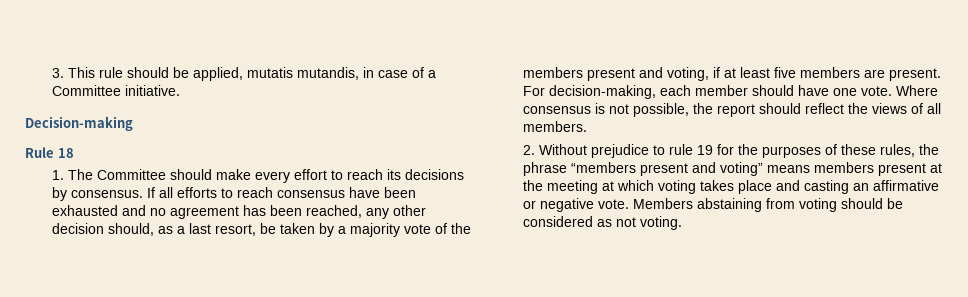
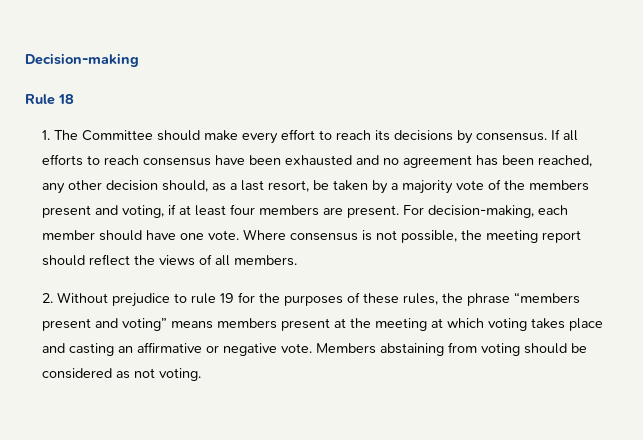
- 3. This rule should be applied, mutatis mutandis, in case of a Committee initiative.
- If all efforts to reach consensus have been exhausted and no agreement has been reached, any other decision should, as a last resort, be taken by a majority vote of the members present and voting, if at least five members are present.
+ If all efforts to reach consensus have been exhausted and no agreement has been reached, any other decision should, as a last resort, be taken by a majority vote of the members present and voting, if at least four members are present.
- Where consensus is not possible, the report should reflect the views of all members.
+ Where consensus is not possible, the meeting report should reflect the views of all members.

